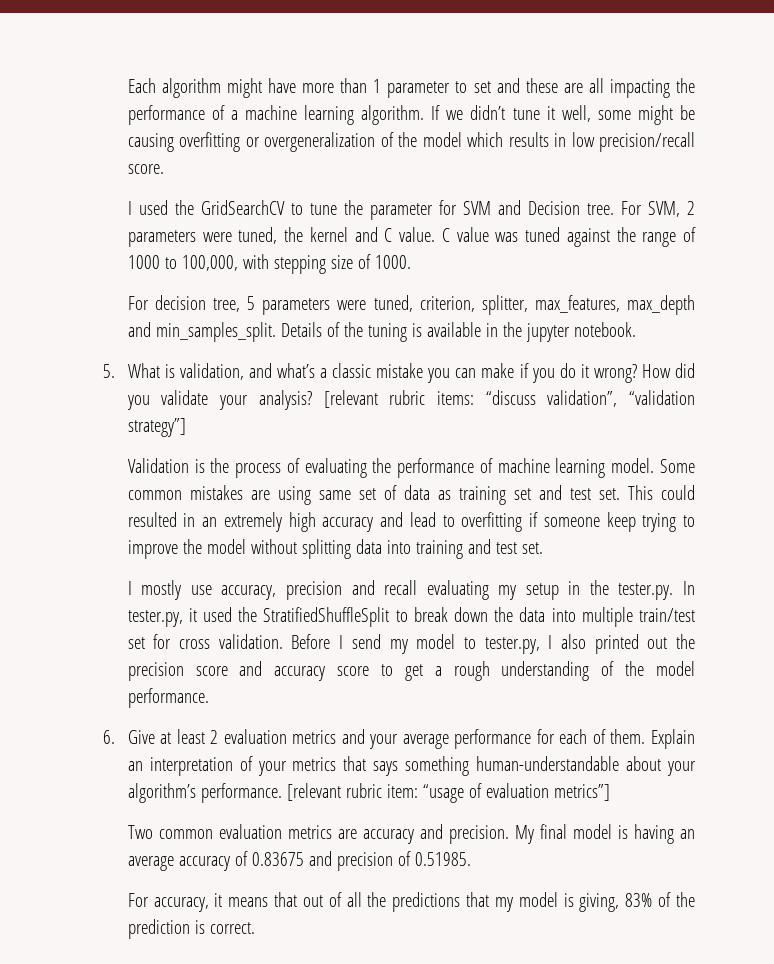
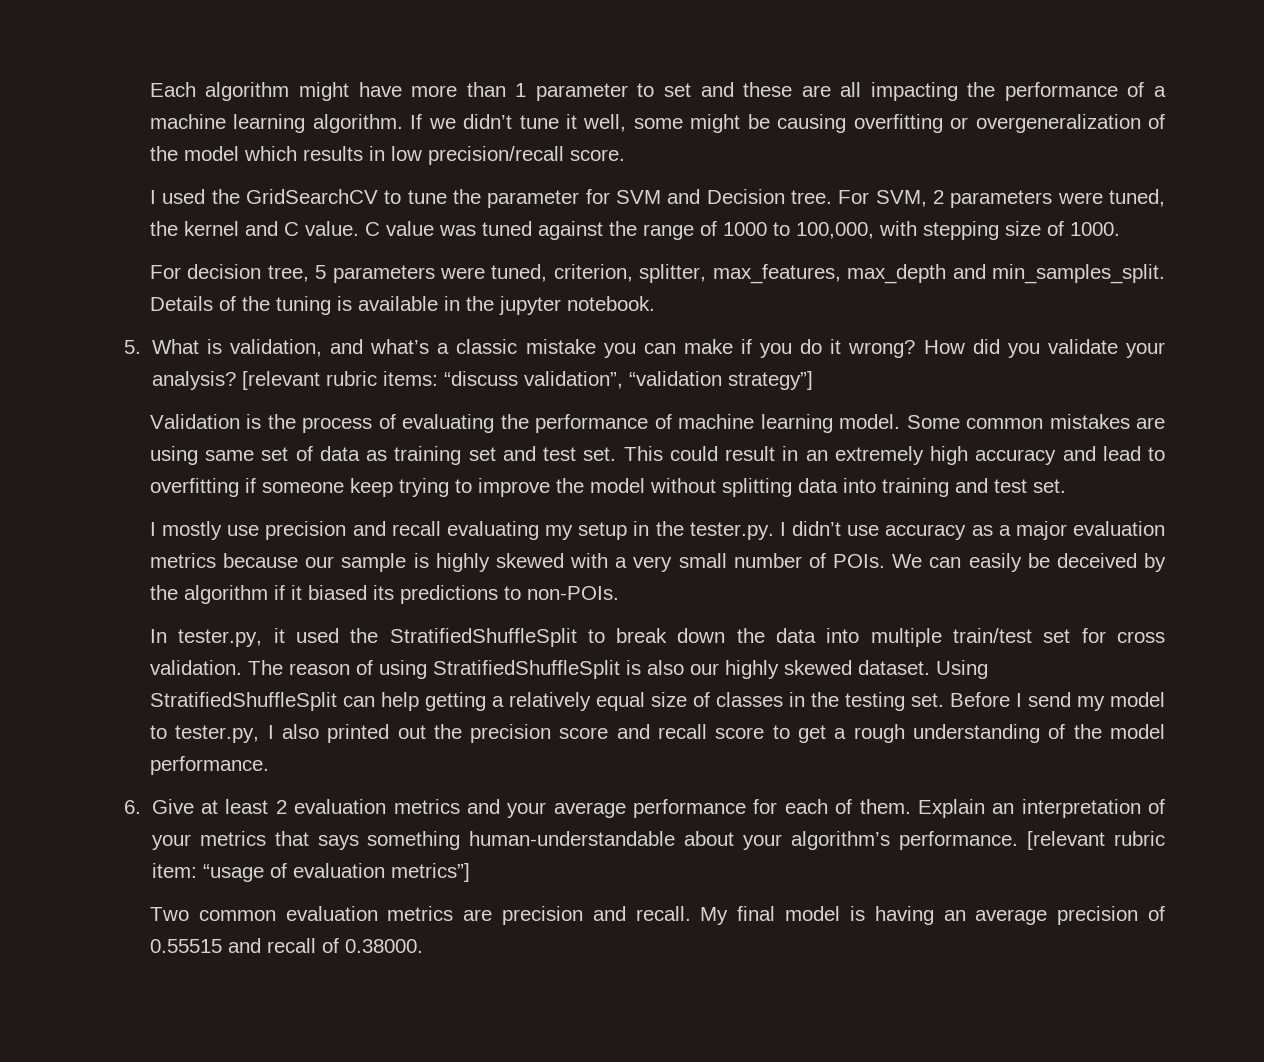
- This could resulted in an extremely high accuracy and lead to overfitting if someone keep trying to improve the model without splitting data into training and test set.
+ This could result in an extremely high accuracy and lead to overfitting if someone keep trying to improve the model without splitting data into training and test set.
- I mostly use accuracy, precision and recall evaluating my setup in the tester.py. In tester.py, it used the StratifiedShuffleSplit to break down the data into multiple train/test set for cross validation.
+ I mostly use precision and recall evaluating my setup in the tester.py. I didn’t use accuracy as a major evaluation metrics because our sample is highly skewed with a very small number of POIs. We can easily be deceived by the algorithm if it biased its predictions to non-POIs.
+ In tester.py, it used the StratifiedShuffleSplit to break down the data into multiple train/test set for cross validation.
+ The reason of using StratifiedShuffleSplit is also our highly skewed dataset. Using StratifiedShuffleSplit can help getting a relatively equal size of classes in the testing set.
- Before I send my model to tester.py, I also printed out the precision score and accuracy score to get a rough understanding of the model performance.
+ Before I send my model to tester.py, I also printed out the precision score and recall score to get a rough understanding of the model performance.
- Two common evaluation metrics are accuracy and precision.
+ Two common evaluation metrics are precision and recall.
- My final model is having an average accuracy of 0.83675 and precision of 0.51985.
- For accuracy, it means that out of all the predictions that my model is giving, 83% of the prediction is correct.
+ My final model is having an average precision of 0.55515 and recall of 0.38000.

